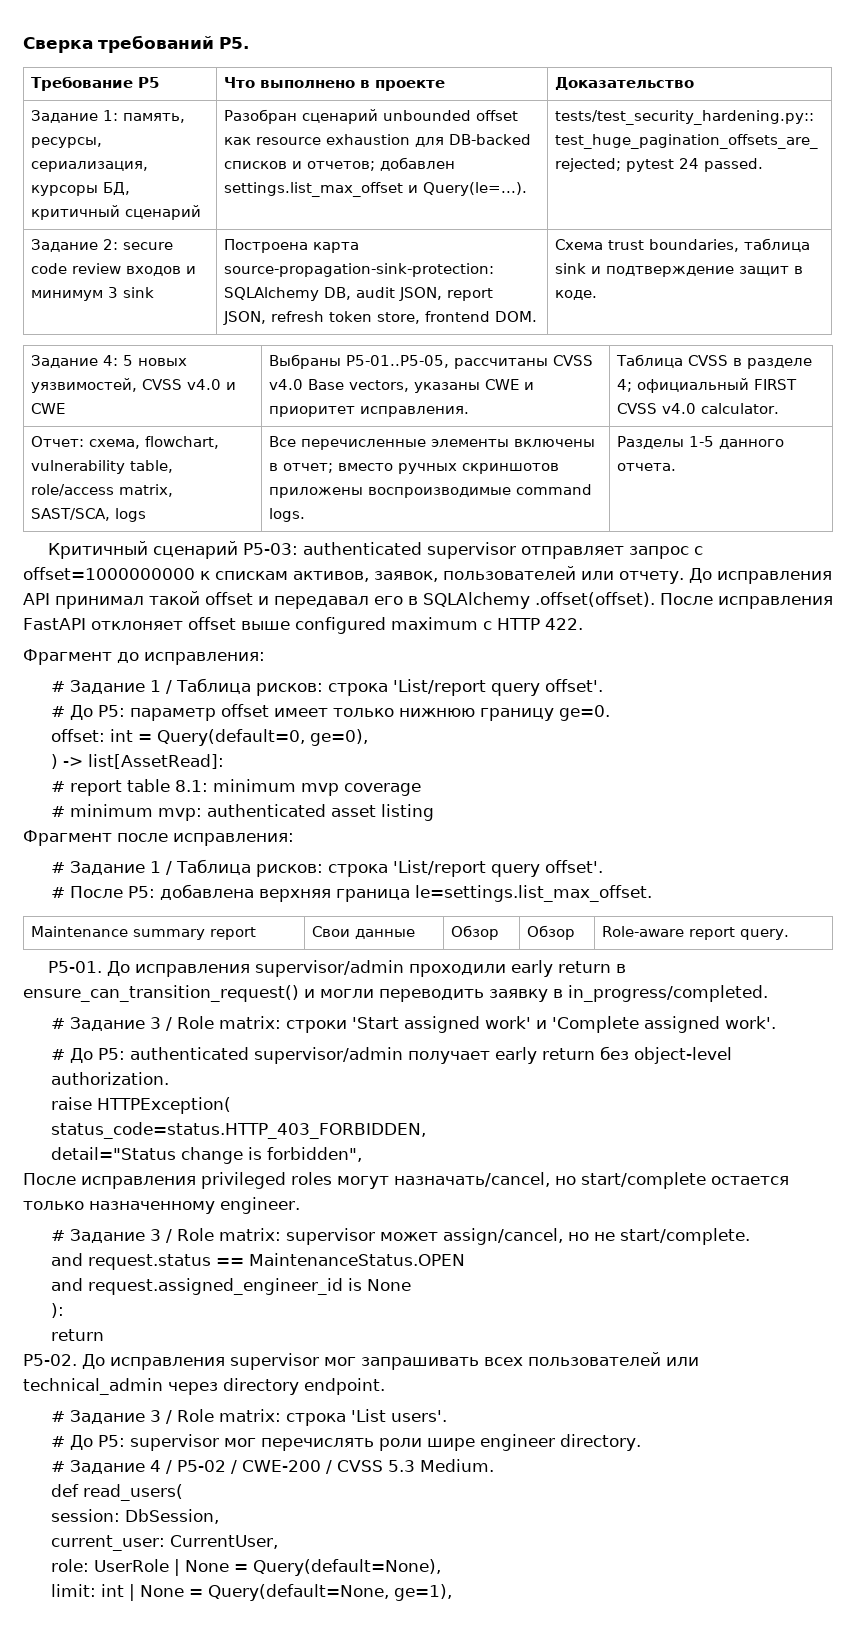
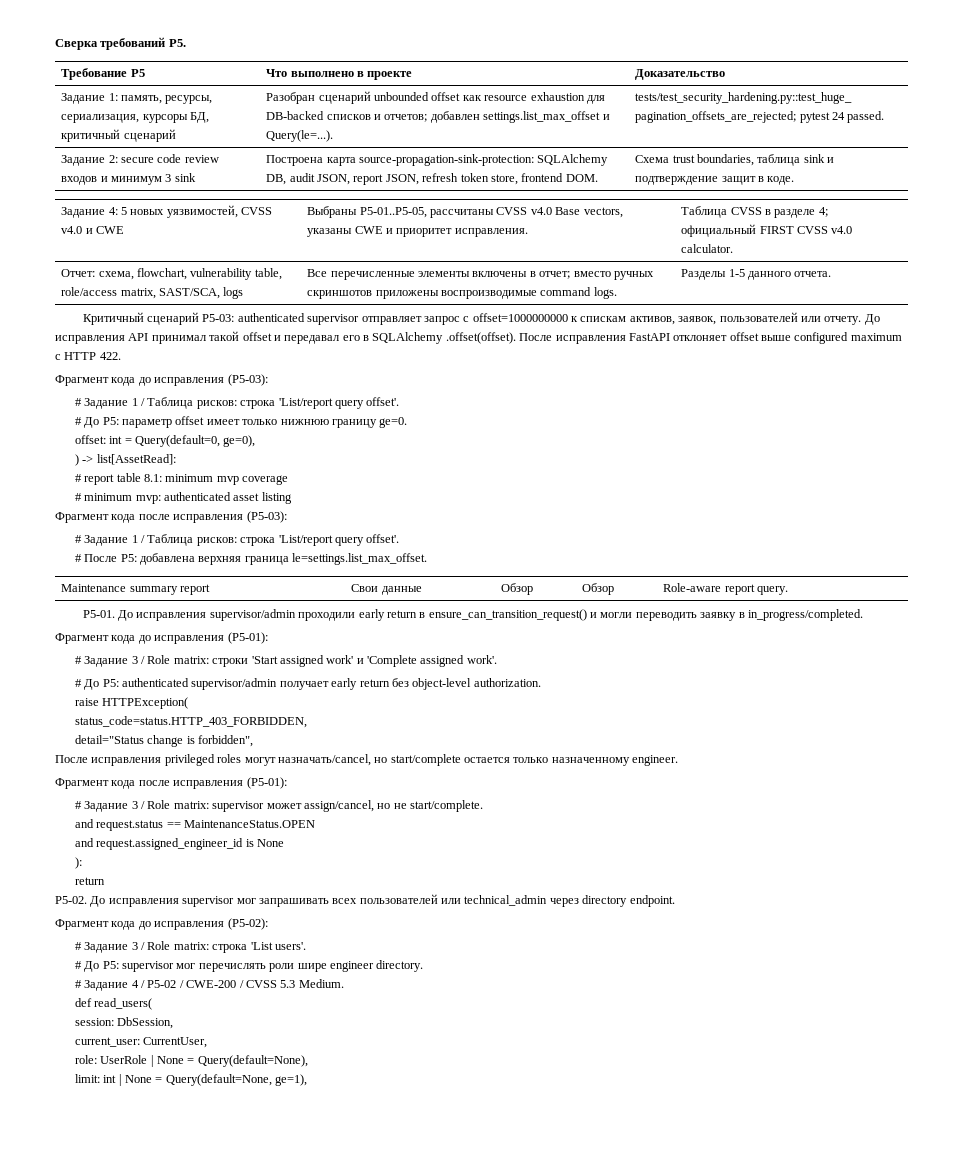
- Фрагмент до исправления:
+ Фрагмент кода до исправления (P5-03):
- Фрагмент после исправления:
+ Фрагмент кода после исправления (P5-03):
+ Фрагмент кода до исправления (P5-01):
+ Фрагмент кода после исправления (P5-01):
+ Фрагмент кода до исправления (P5-02):

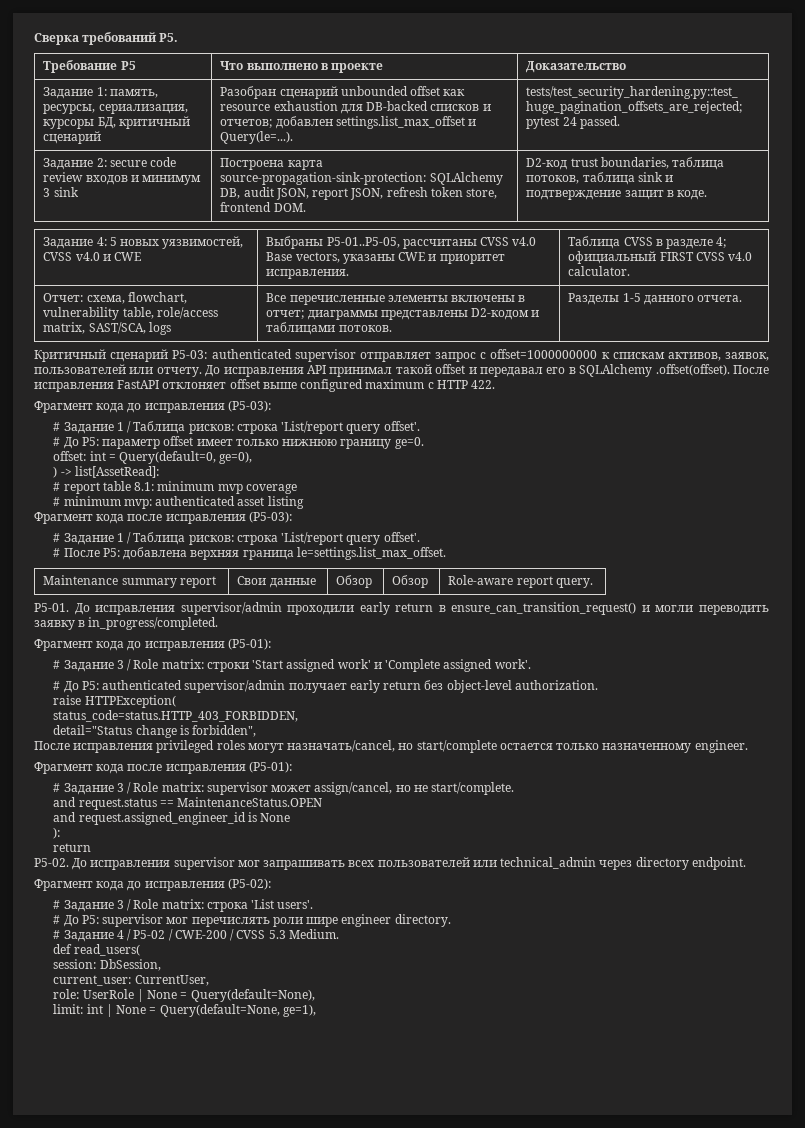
- Задание 2: secure code review входов и минимум 3 sink | Построена карта source-propagation-sink-protection: SQLAlchemy DB, audit JSON, report JSON, refresh token store, frontend DOM. | Схема trust boundaries, таблица sink и подтверждение защит в коде.
+ Задание 2: secure code review входов и минимум 3 sink | Построена карта source-propagation-sink-protection: SQLAlchemy DB, audit JSON, report JSON, refresh token store, frontend DOM. | D2-код trust boundaries, таблица потоков, таблица sink и подтверждение защит в коде.
- Отчет: схема, flowchart, vulnerability table, role/access matrix, SAST/SCA, logs | Все перечисленные элементы включены в отчет; вместо ручных скриншотов приложены воспроизводимые command logs. | Разделы 1-5 данного отчета.
+ Отчет: схема, flowchart, vulnerability table, role/access matrix, SAST/SCA, logs | Все перечисленные элементы включены в отчет; диаграммы представлены D2-кодом и таблицами потоков. | Разделы 1-5 данного отчета.

